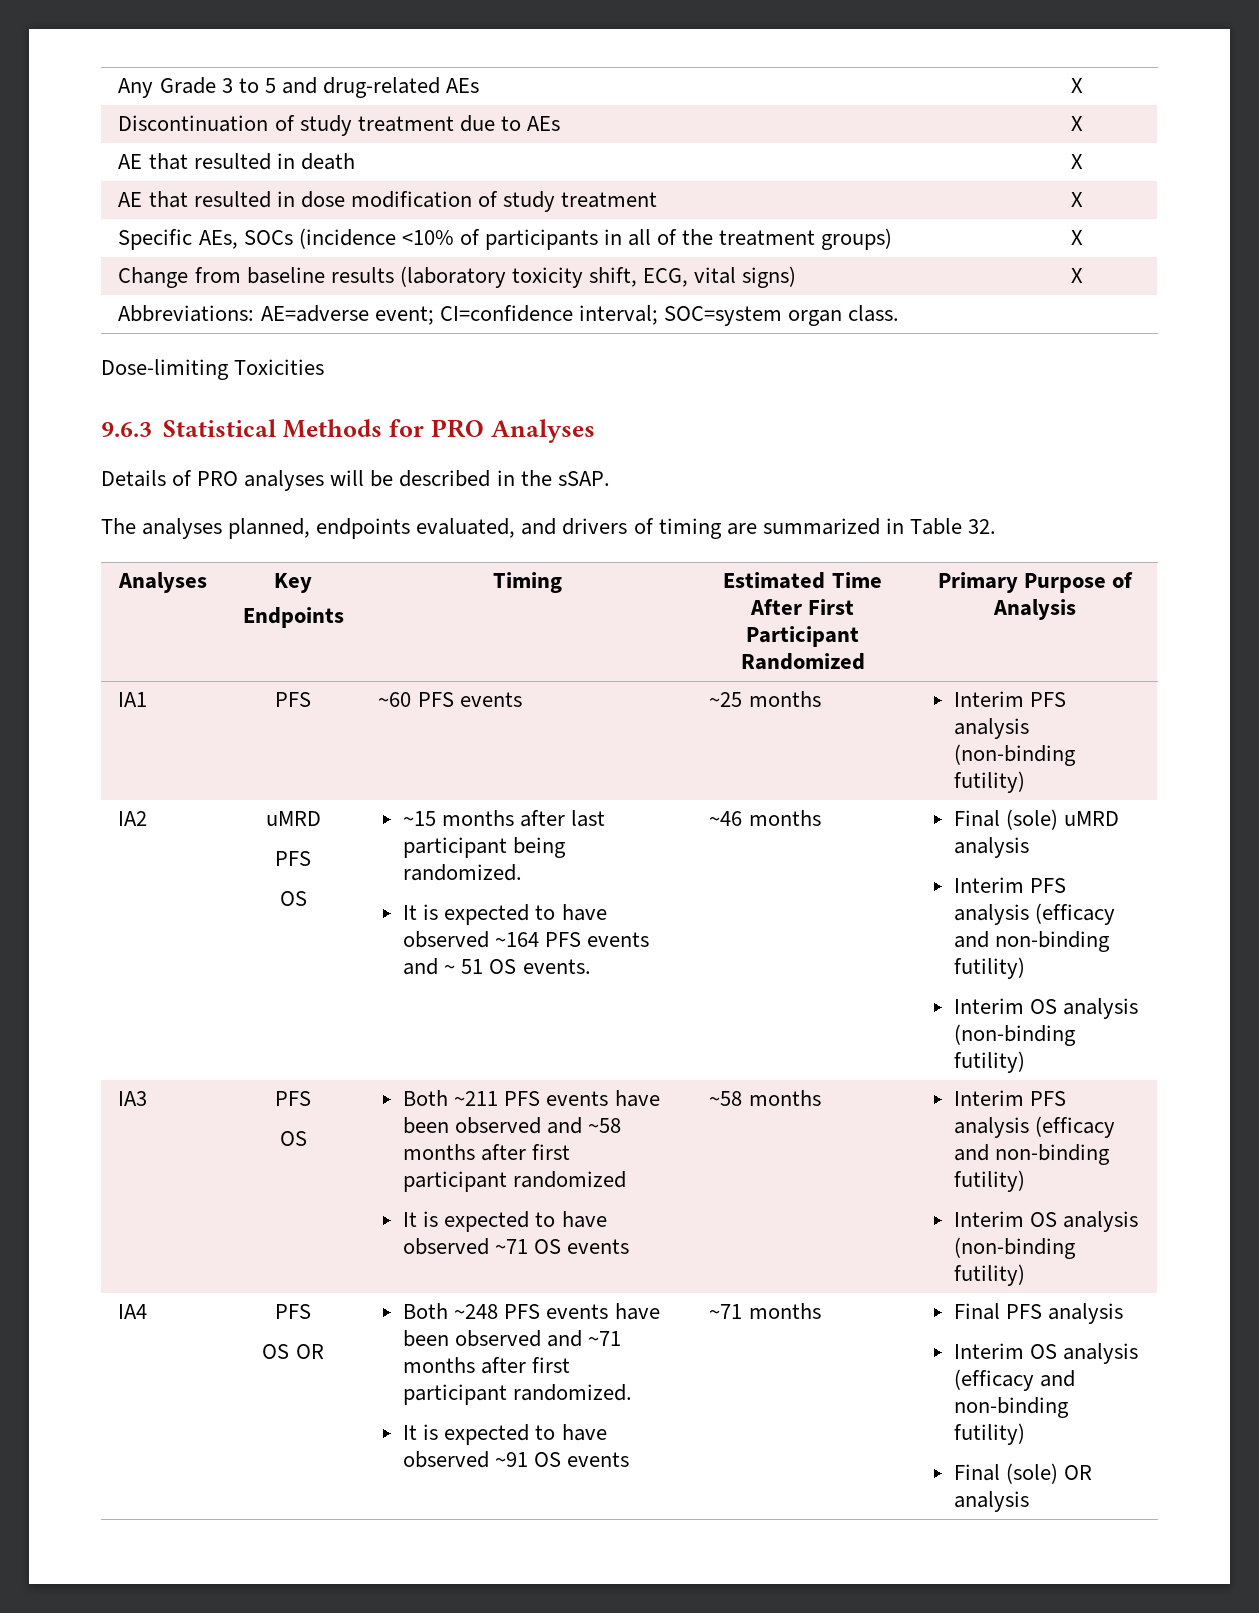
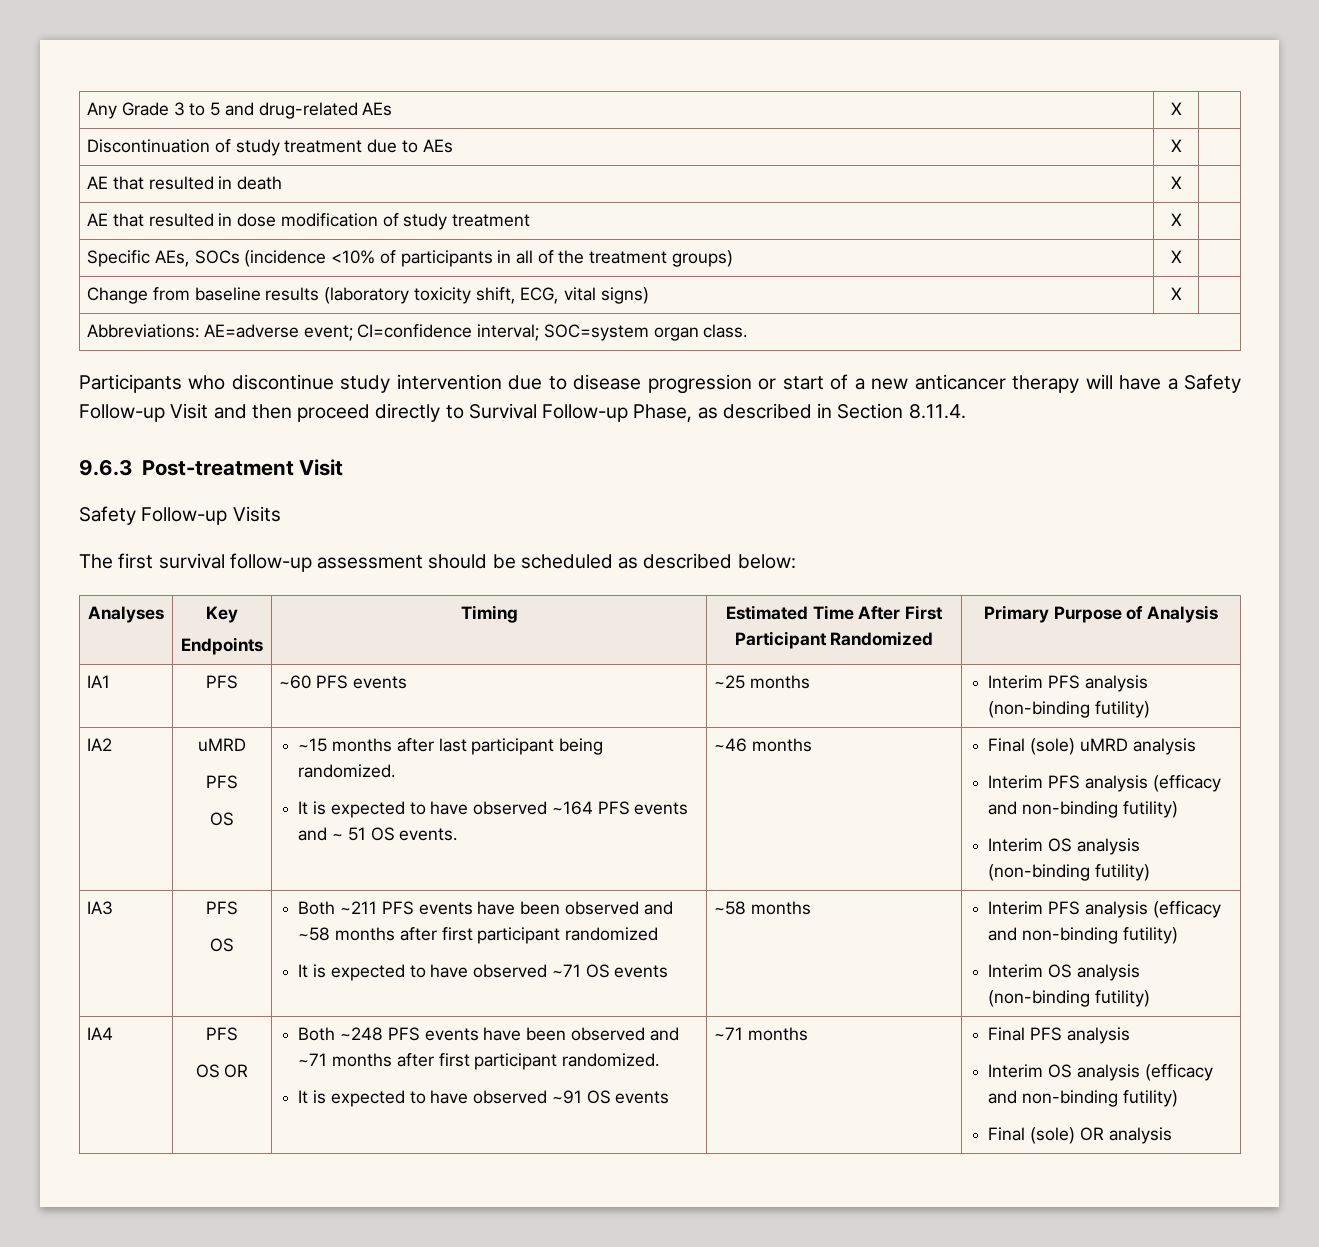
- Dose-limiting Toxicities
- 9.6.3 Statistical Methods for PRO Analyses
- Details of PRO analyses will be described in the sSAP.
- The analyses planned, endpoints evaluated, and drivers of timing are summarized in Table 32.
+ Participants who discontinue study intervention due to disease progression or start of a new anticancer therapy will have a Safety Follow-up Visit and then proceed directly to Survival Follow-up Phase, as described in Section 8.11.4.
+ 9.6.3 Post-treatment Visit
+ Safety Follow-up Visits
+ The first survival follow-up assessment should be scheduled as described below:

